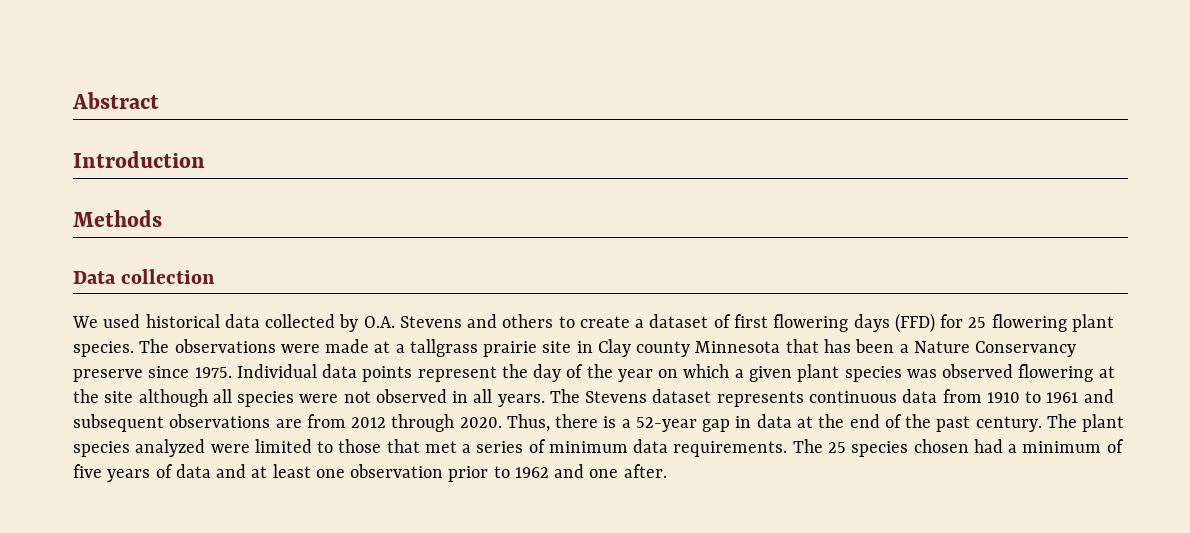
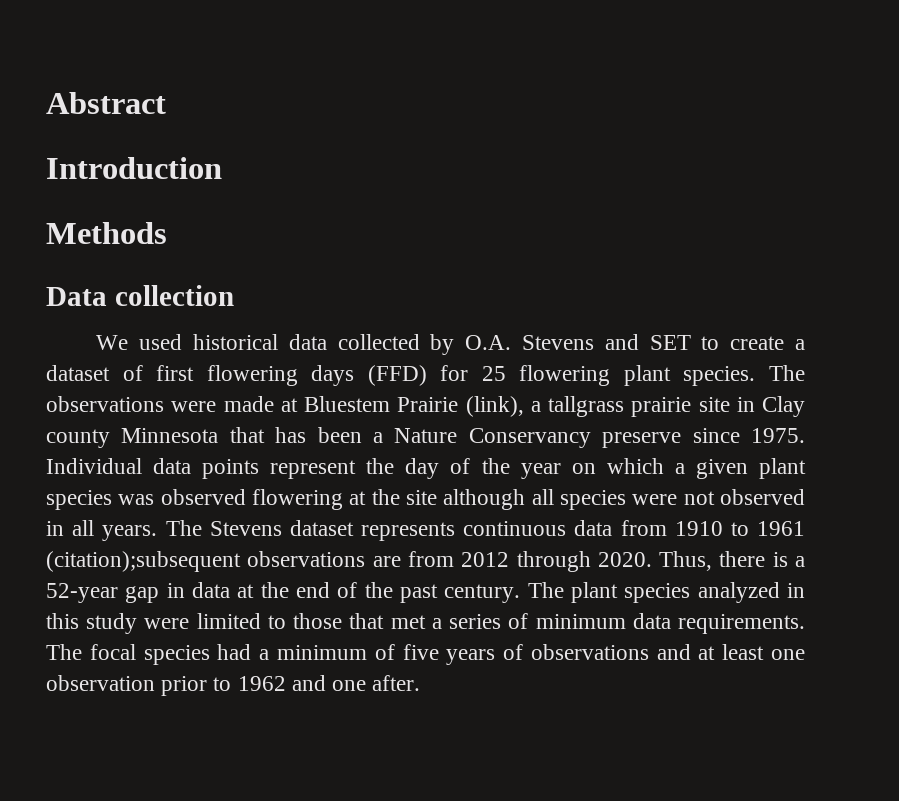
- We used historical data collected by O.A. Stevens and others to create a dataset of first flowering days (FFD) for 25 flowering plant species.
+ We used historical data collected by O.A. Stevens and SET to create a dataset of first flowering days (FFD) for 25 flowering plant species.
- The observations were made at a tallgrass prairie site in Clay county Minnesota that has been a Nature Conservancy preserve since 1975.
+ The observations were made at Bluestem Prairie (link), a tallgrass prairie site in Clay county Minnesota that has been a Nature Conservancy preserve since 1975.
- The Stevens dataset represents continuous data from 1910 to 1961 and subsequent observations are from 2012 through 2020.
+ The Stevens dataset represents continuous data from 1910 to 1961 (citation);subsequent observations are from 2012 through 2020.
- The plant species analyzed were limited to those that met a series of minimum data requirements.
+ The plant species analyzed in this study were limited to those that met a series of minimum data requirements.
- The 25 species chosen had a minimum of five years of data and at least one observation prior to 1962 and one after.
+ The focal species had a minimum of five years of observations and at least one observation prior to 1962 and one after.

